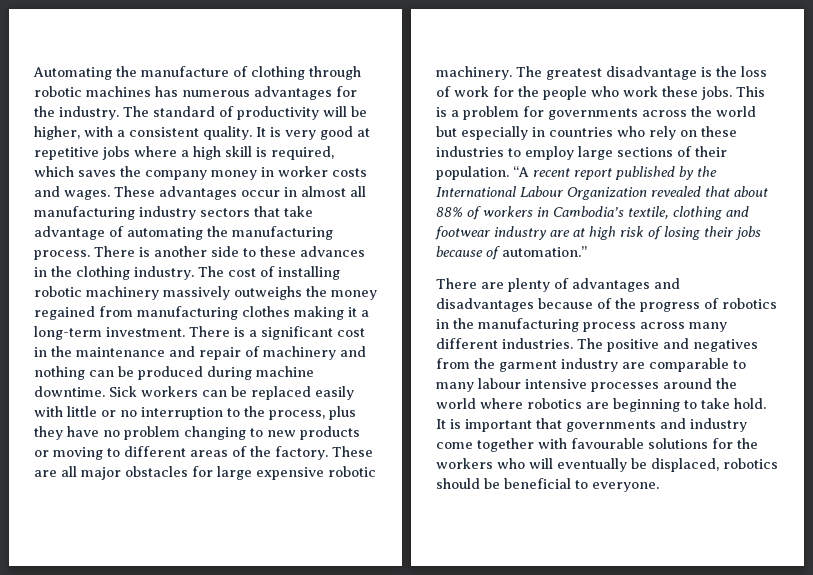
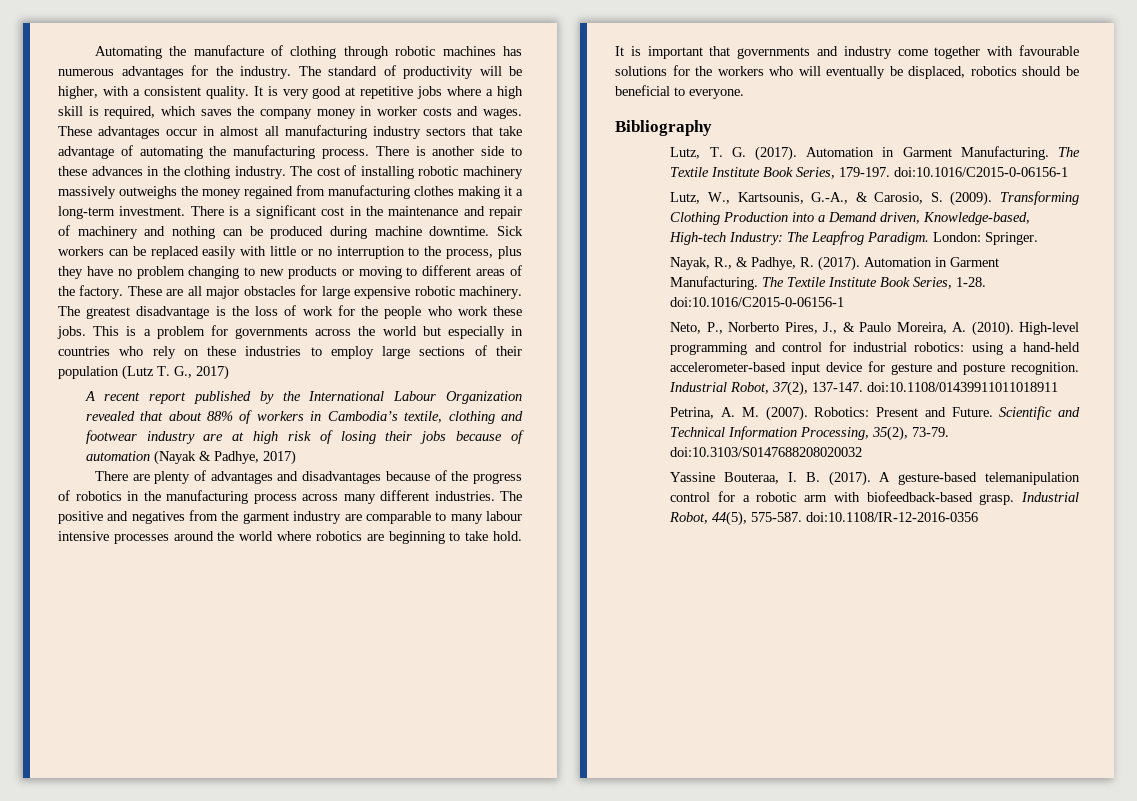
- This is a problem for governments across the world but especially in countries who rely on these industries to employ large sections of their population. “A recent report published by the International Labour Organization revealed that about 88% of workers in Cambodia’s textile, clothing and footwear industry are at high risk of losing their jobs because of automation.”
+ This is a problem for governments across the world but especially in countries who rely on these industries to employ large sections of their population (Lutz T. G., 2017)
+ A recent report published by the International Labour Organization revealed that about 88% of workers in Cambodia’s textile, clothing and footwear industry are at high risk of losing their jobs because of automation (Nayak & Padhye, 2017)
+ Bibliography
+ Lutz, T. G. (2017). Automation in Garment Manufacturing. The Textile Institute Book Series, 179-197. doi:10.1016/C2015-0-06156-1
+ Lutz, W., Kartsounis, G.-A., & Carosio, S. (2009). Transforming Clothing Production into a Demand driven, Knowledge-based, High-tech Industry: The Leapfrog Paradigm. London: Springer.
+ Nayak, R., & Padhye, R. (2017). Automation in Garment Manufacturing. The Textile Institute Book Series, 1-28. doi:10.1016/C2015-0-06156-1
+ Neto, P., Norberto Pires, J., & Paulo Moreira, A. (2010). High‐level programming and control for industrial robotics: using a hand‐held accelerometer‐based input device for gesture and posture recognition. Industrial Robot, 37(2), 137-147. doi:10.1108/01439911011018911
+ Petrina, A. M. (2007). Robotics: Present and Future. Scientific and Technical Information Processing, 35(2), 73-79. doi:10.3103/S0147688208020032
+ Yassine Bouteraa, I. B. (2017). A gesture-based telemanipulation control for a robotic arm with biofeedback-based grasp. Industrial Robot, 44(5), 575-587. doi:10.1108/IR-12-2016-0356

